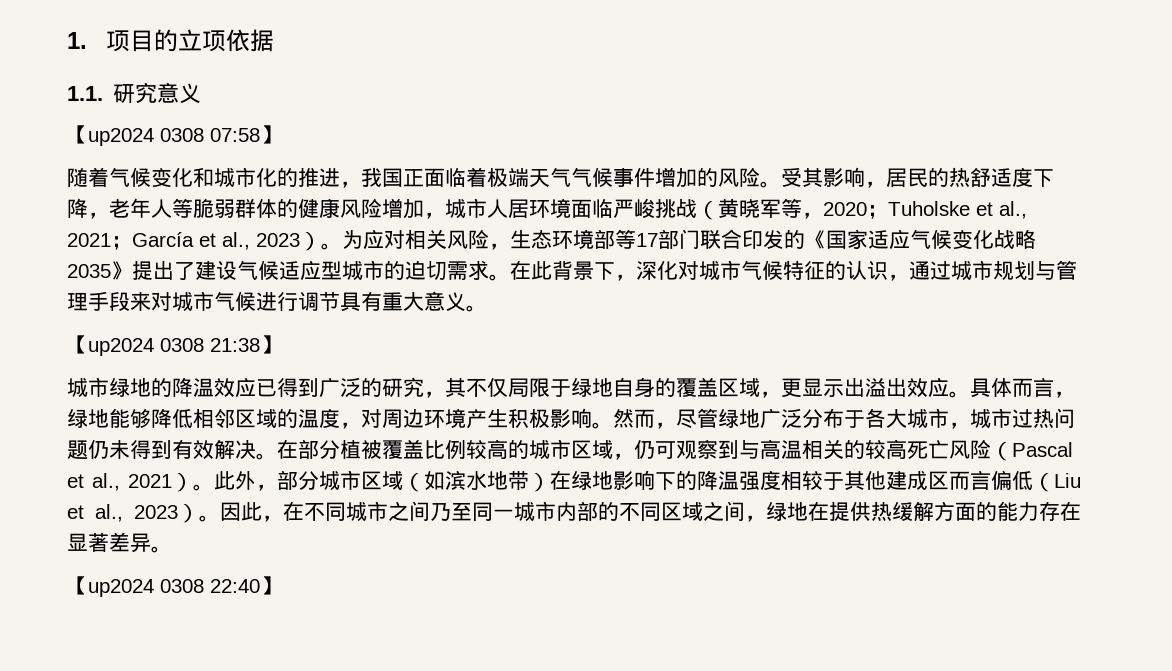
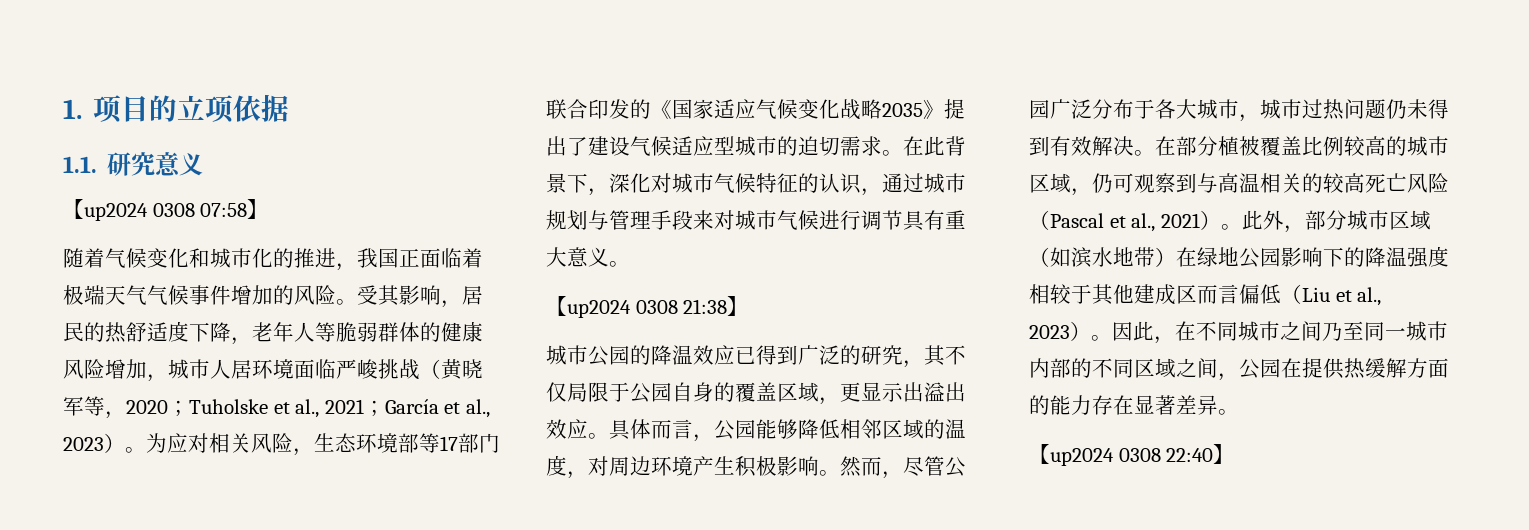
- 城市绿地的降温效应已得到广泛的研究，其不仅局限于绿地自身的覆盖区域，更显示出溢出效应。
+ 城市公园的降温效应已得到广泛的研究，其不仅局限于公园自身的覆盖区域，更显示出溢出效应。
- 具体而言，绿地能够降低相邻区域的温度，对周边环境产生积极影响。
+ 具体而言，公园能够降低相邻区域的温度，对周边环境产生积极影响。
- 然而，尽管绿地广泛分布于各大城市，城市过热问题仍未得到有效解决。
+ 然而，尽管公园广泛分布于各大城市，城市过热问题仍未得到有效解决。
- 此外，部分城市区域（如滨水地带）在绿地影响下的降温强度相较于其他建成区而言偏低（Liu et al., 2023）。
+ 此外，部分城市区域（如滨水地带）在绿地公园影响下的降温强度相较于其他建成区而言偏低（Liu et al., 2023）。
- 因此，在不同城市之间乃至同一城市内部的不同区域之间，绿地在提供热缓解方面的能力存在显著差异。
+ 因此，在不同城市之间乃至同一城市内部的不同区域之间，公园在提供热缓解方面的能力存在显著差异。

